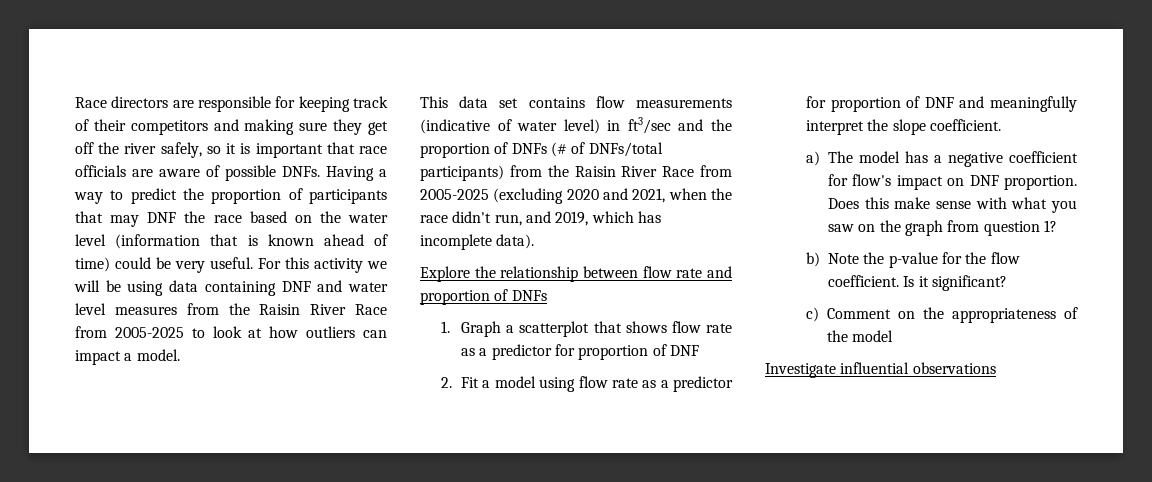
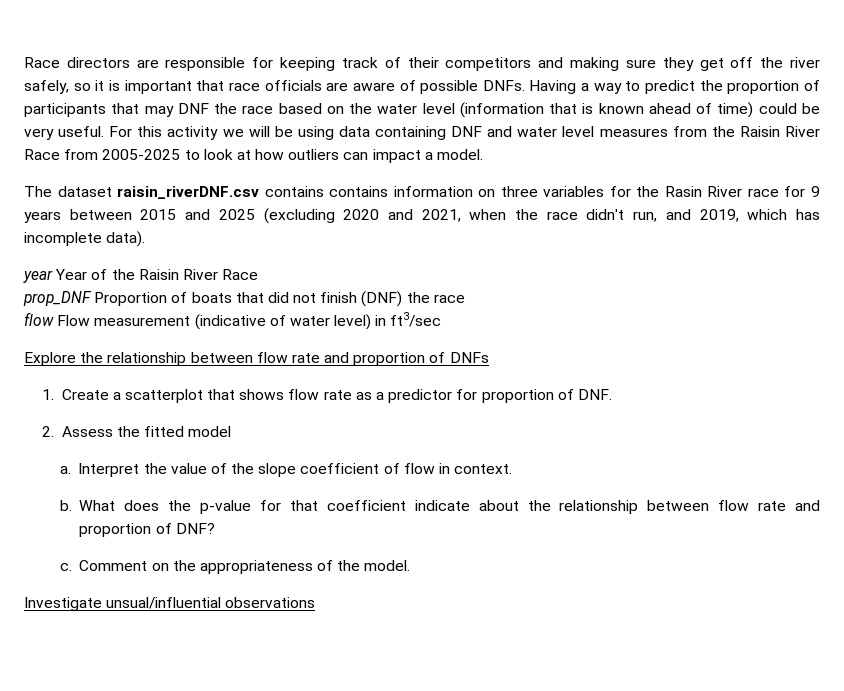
- This data set contains flow measurements (indicative of water level) in ft3/sec and the proportion of DNFs (# of DNFs/total participants) from the Raisin River Race from 2005-2025 (excluding 2020 and 2021, when the race didn't run, and 2019, which has incomplete data).
+ The dataset raisin_riverDNF.csv contains contains information on three variables for the Rasin River race for 9 years between 2015 and 2025 (excluding 2020 and 2021, when the race didn't run, and 2019, which has incomplete data).
+ year Year of the Raisin River Race
+ prop_DNF Proportion of boats that did not finish (DNF) the race
+ flow Flow measurement (indicative of water level) in ft3/sec
- 1. Graph a scatterplot that shows flow rate as a predictor for proportion of DNF
+ 1. Create a scatterplot that shows flow rate as a predictor for proportion of DNF.
- 2. Fit a model using flow rate as a predictor for proportion of DNF and meaningfully interpret the slope coefficient.
- a) The model has a negative coefficient for flow's impact on DNF proportion. Does this make sense with what you saw on the graph from question 1?
- b) Note the p-value for the flow coefficient. Is it significant?
- c) Comment on the appropriateness of the model
+ 2. Assess the fitted model
+ a. Interpret the value of the slope coefficient of flow in context.
+ b. What does the p-value for that coefficient indicate about the relationship between flow rate and proportion of DNF?
+ c. Comment on the appropriateness of the model.
- Investigate influential observations
+ Investigate unsual/influential observations

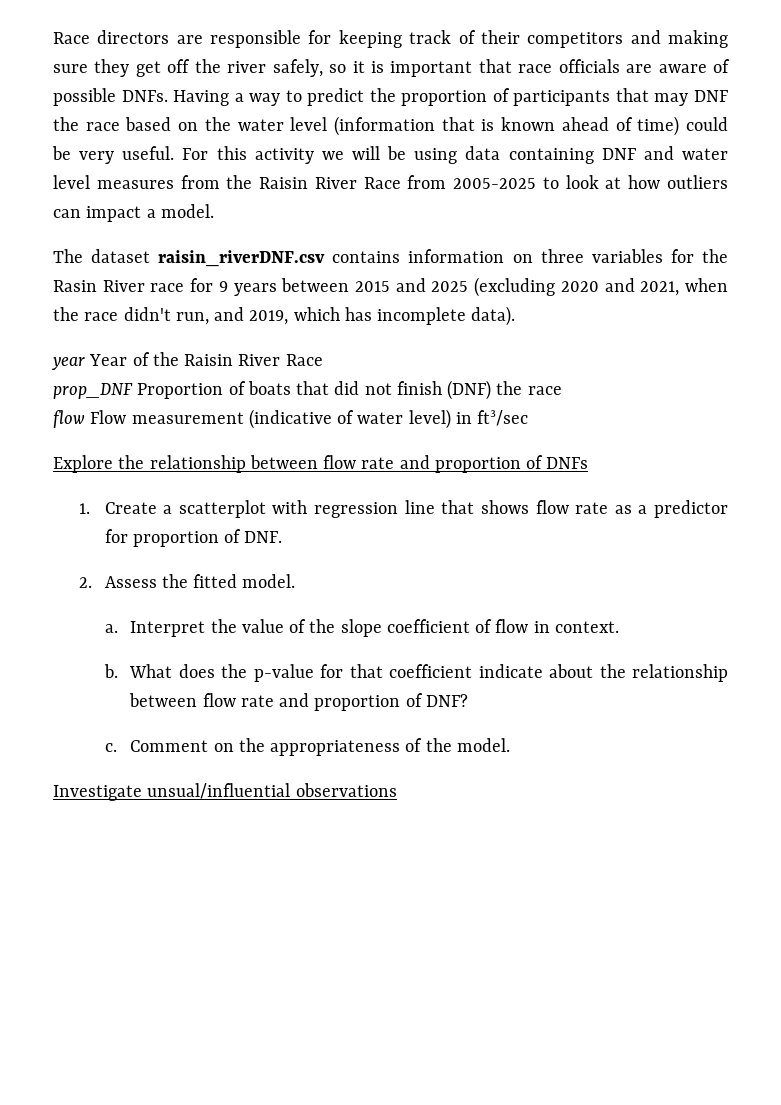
- The dataset raisin_riverDNF.csv contains contains information on three variables for the Rasin River race for 9 years between 2015 and 2025 (excluding 2020 and 2021, when the race didn't run, and 2019, which has incomplete data).
+ The dataset raisin_riverDNF.csv contains information on three variables for the Rasin River race for 9 years between 2015 and 2025 (excluding 2020 and 2021, when the race didn't run, and 2019, which has incomplete data).
- 1. Create a scatterplot that shows flow rate as a predictor for proportion of DNF.
+ 1. Create a scatterplot with regression line that shows flow rate as a predictor for proportion of DNF.
- 2. Assess the fitted model
+ 2. Assess the fitted model.

